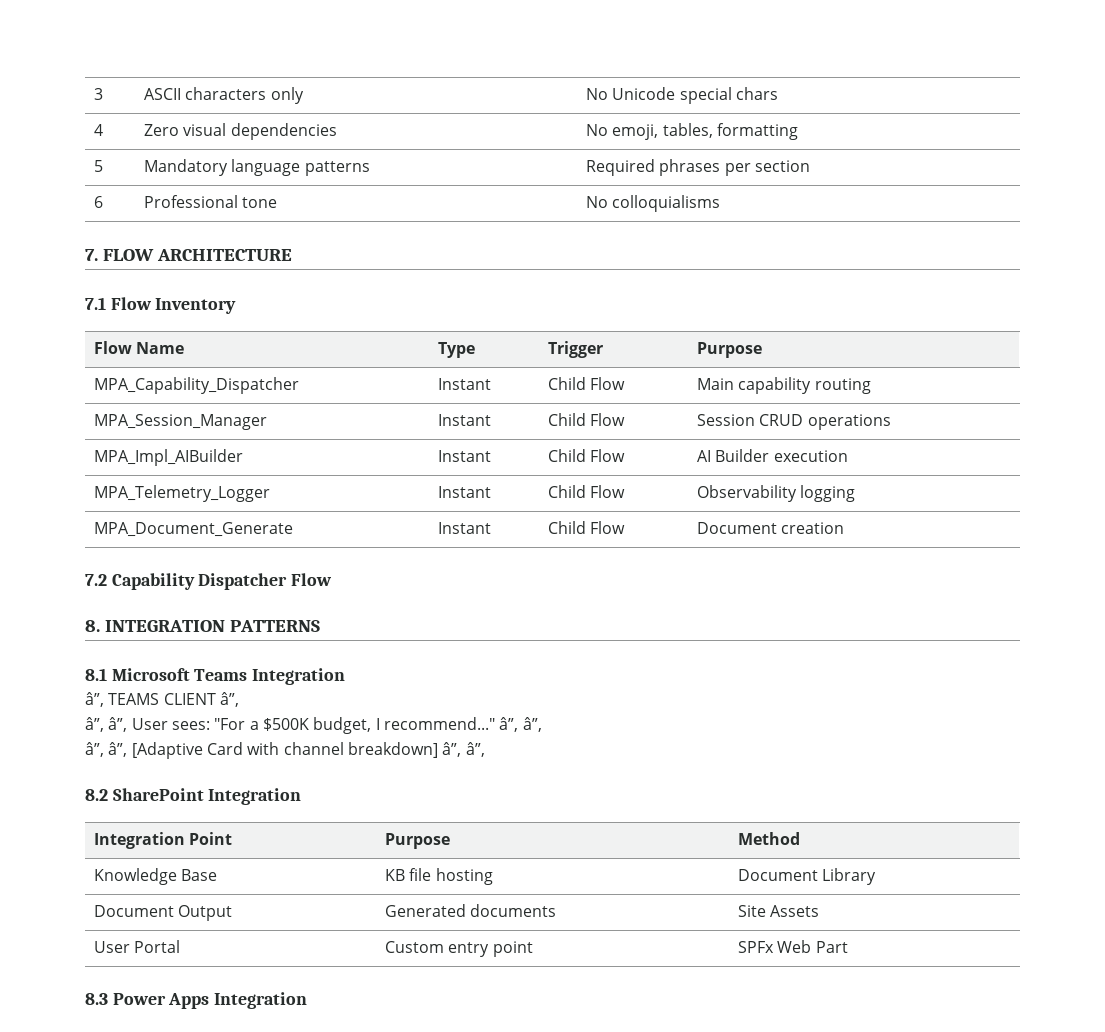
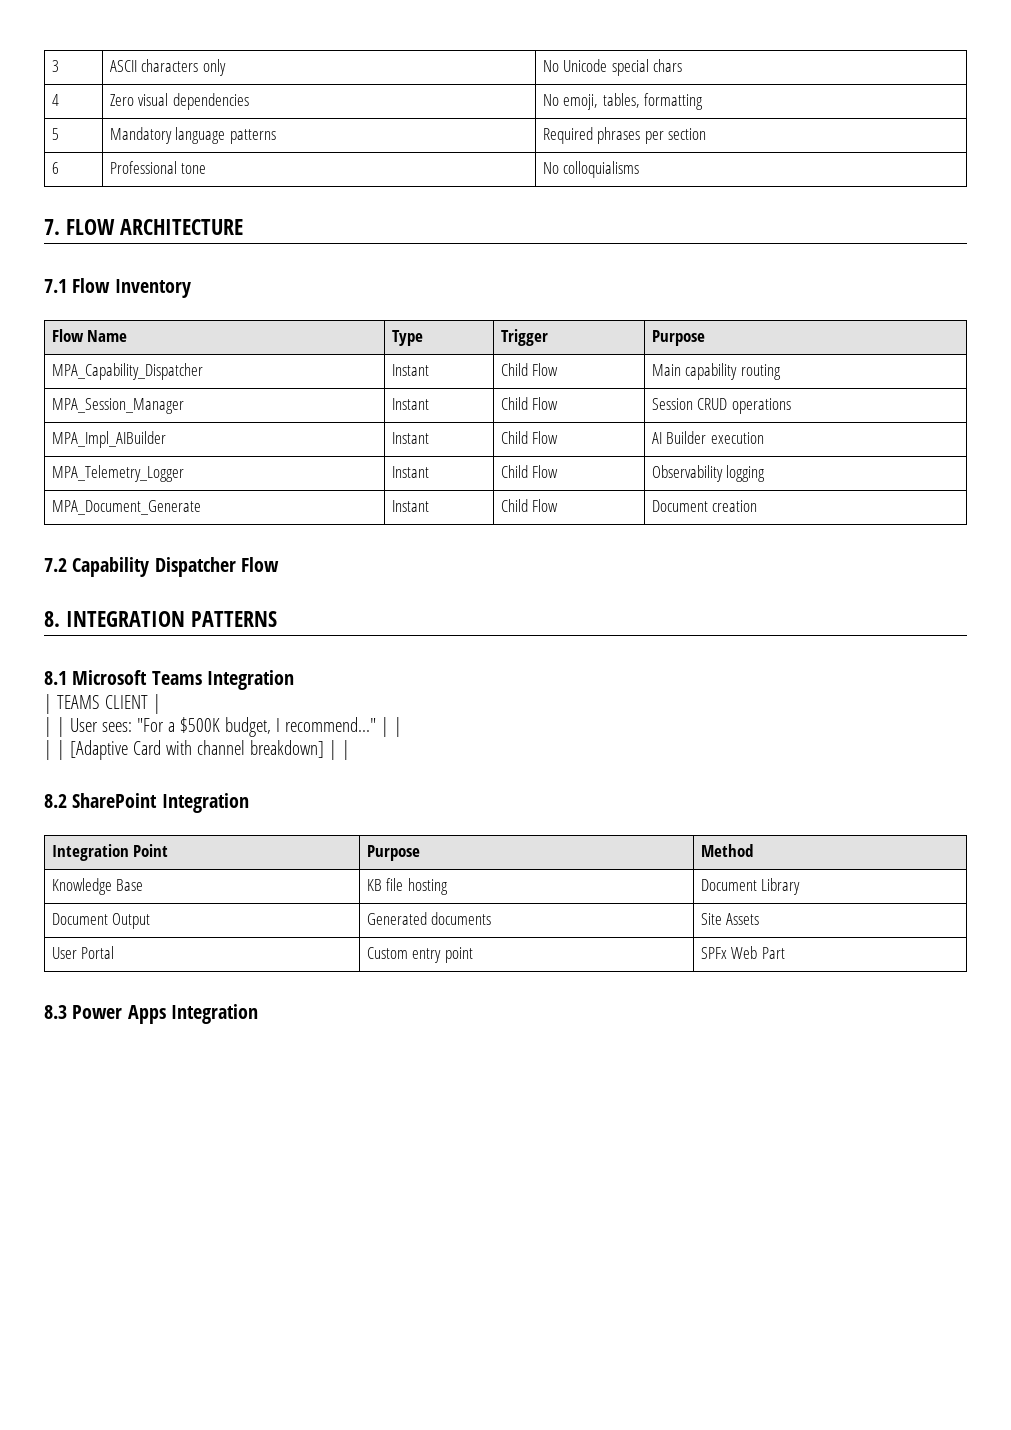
- â”‚ TEAMS CLIENT â”‚
- â”‚ â”‚ User sees: "For a $500K budget, I recommend..." â”‚ â”‚
- â”‚ â”‚ [Adaptive Card with channel breakdown] â”‚ â”‚
+ | TEAMS CLIENT |
+ | | User sees: "For a $500K budget, I recommend..." | |
+ | | [Adaptive Card with channel breakdown] | |

